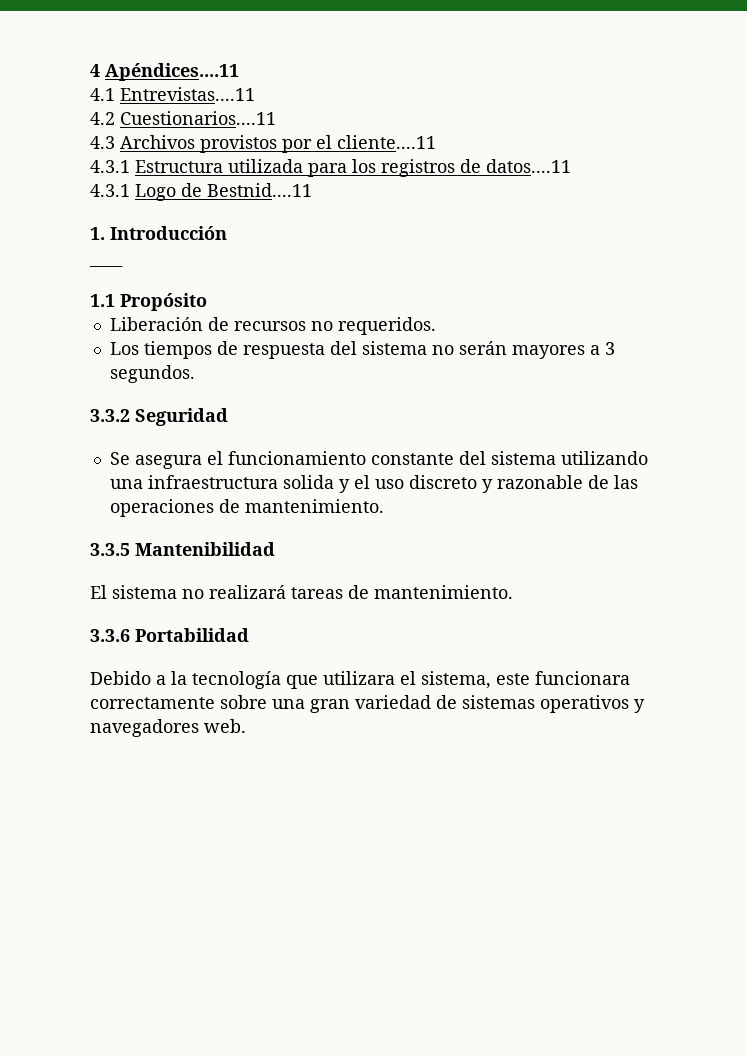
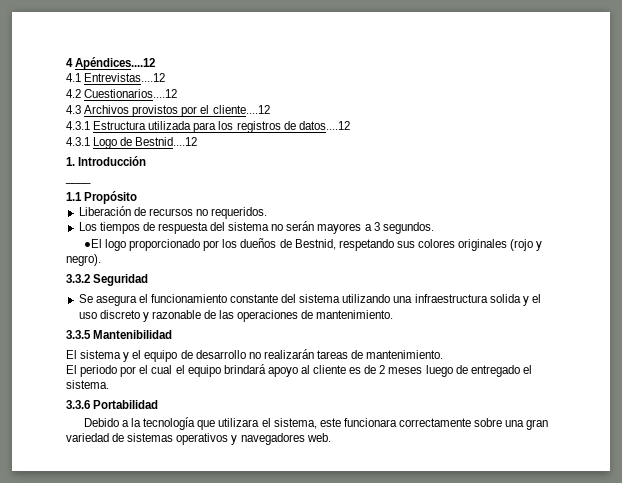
- 4 Apéndices....11
+ 4 Apéndices....12
- 4.1 Entrevistas....11
+ 4.1 Entrevistas....12
- 4.2 Cuestionarios....11
+ 4.2 Cuestionarios....12
- 4.3 Archivos provistos por el cliente....11
+ 4.3 Archivos provistos por el cliente....12
- 4.3.1 Estructura utilizada para los registros de datos....11
+ 4.3.1 Estructura utilizada para los registros de datos....12
- 4.3.1 Logo de Bestnid....11
+ 4.3.1 Logo de Bestnid....12
+ ●El logo proporcionado por los dueños de Bestnid, respetando sus colores originales (rojo y negro).
- El sistema no realizará tareas de mantenimiento.
+ El sistema y el equipo de desarrollo no realizarán tareas de mantenimiento.
+ El periodo por el cual el equipo brindará apoyo al cliente es de 2 meses luego de entregado el sistema.

